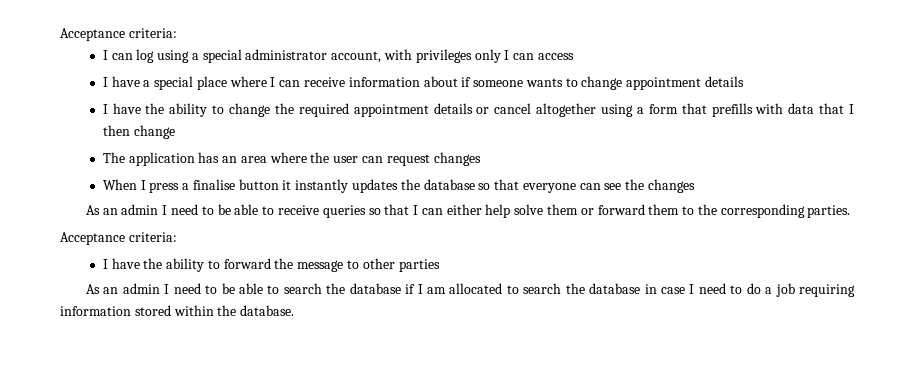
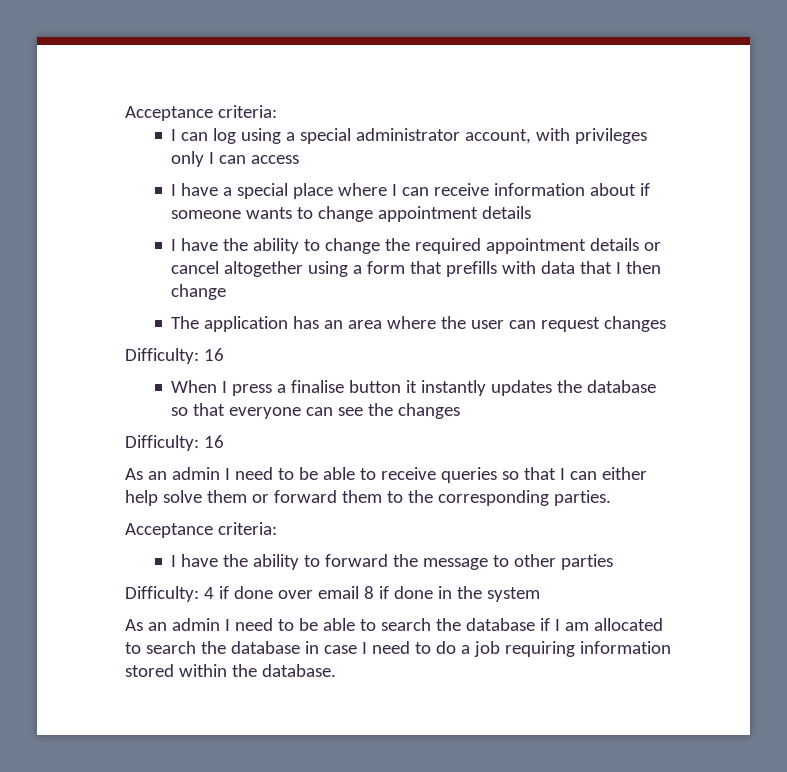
  The application has an area where the user can request changes
+ Difficulty: 16
  When I press a finalise button it instantly updates the database so that everyone can see the changes
+ Difficulty: 16
+ Difficulty: 4 if done over email 8 if done in the system

